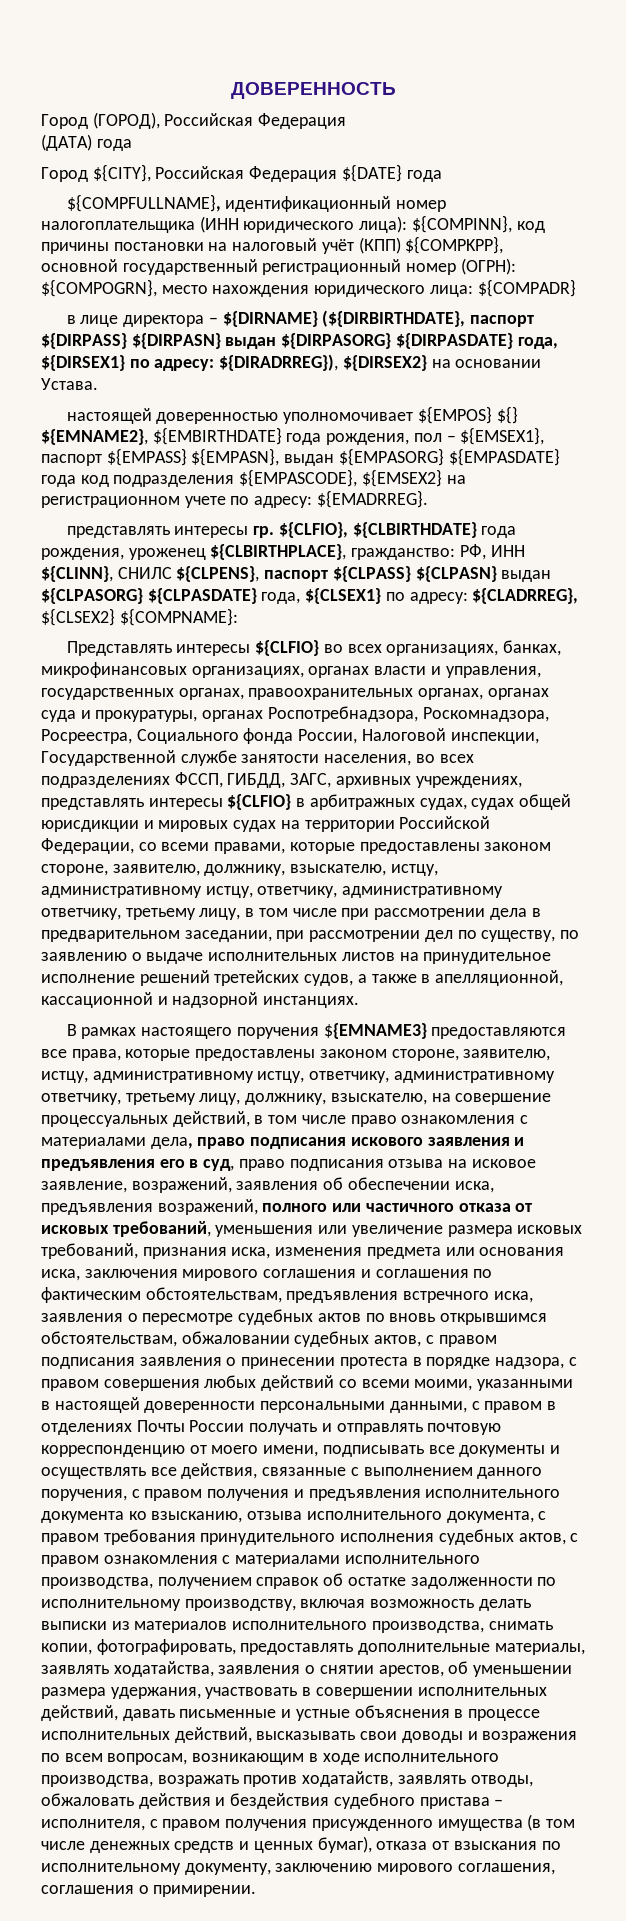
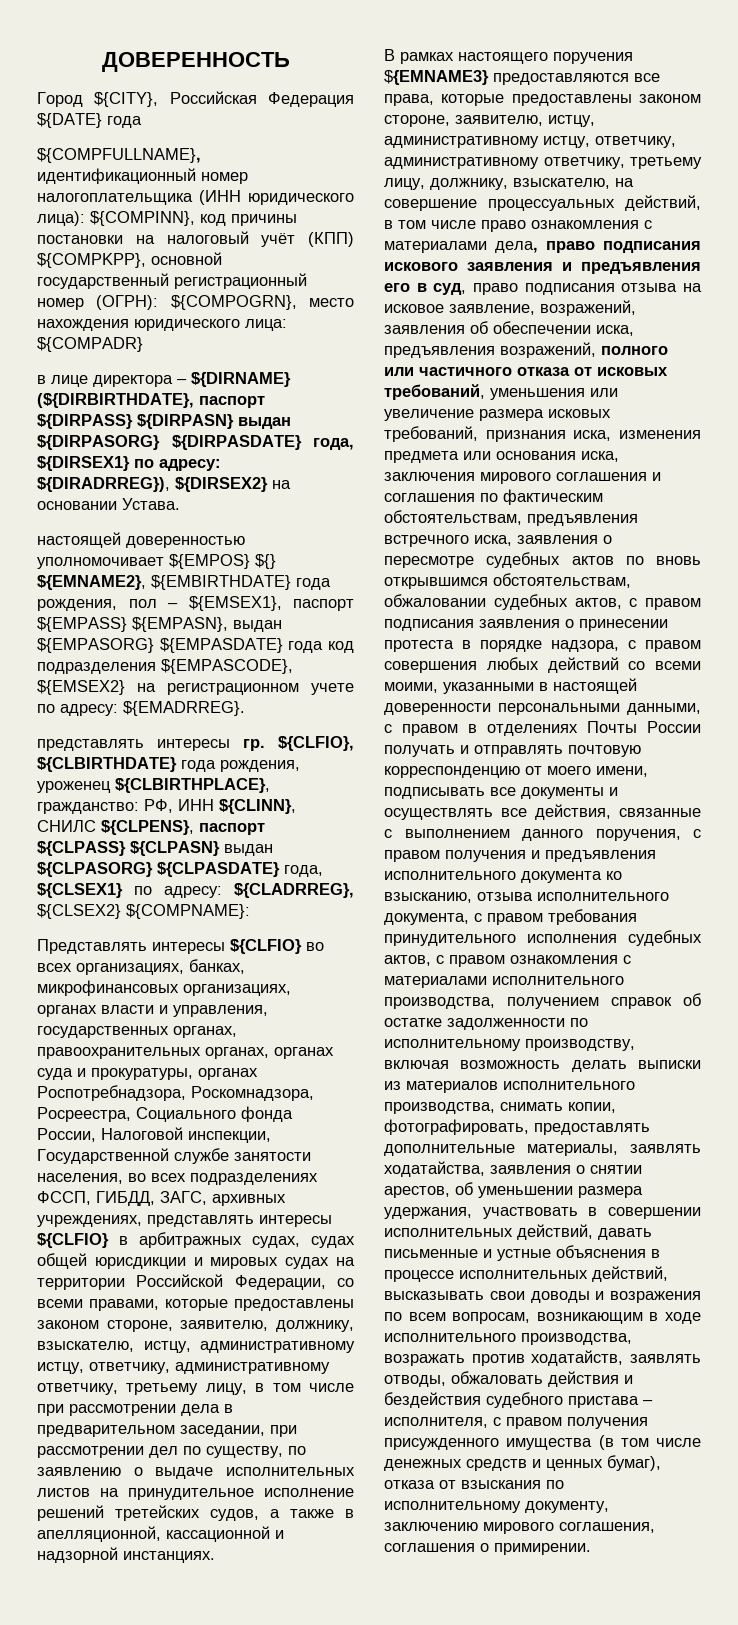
- Город (ГОРОД), Российская Федерация
- (ДАТА) года

